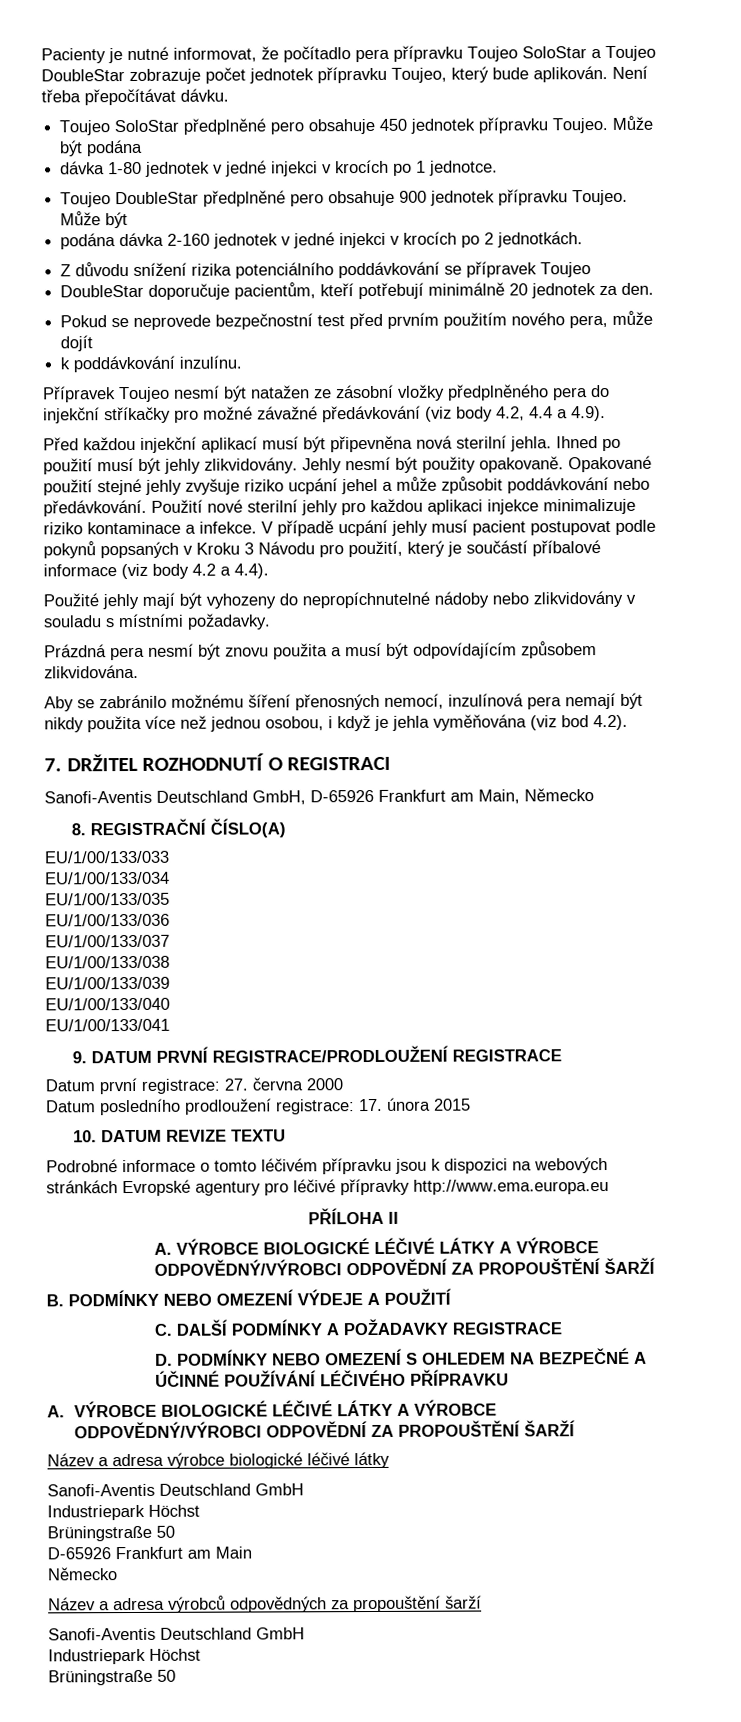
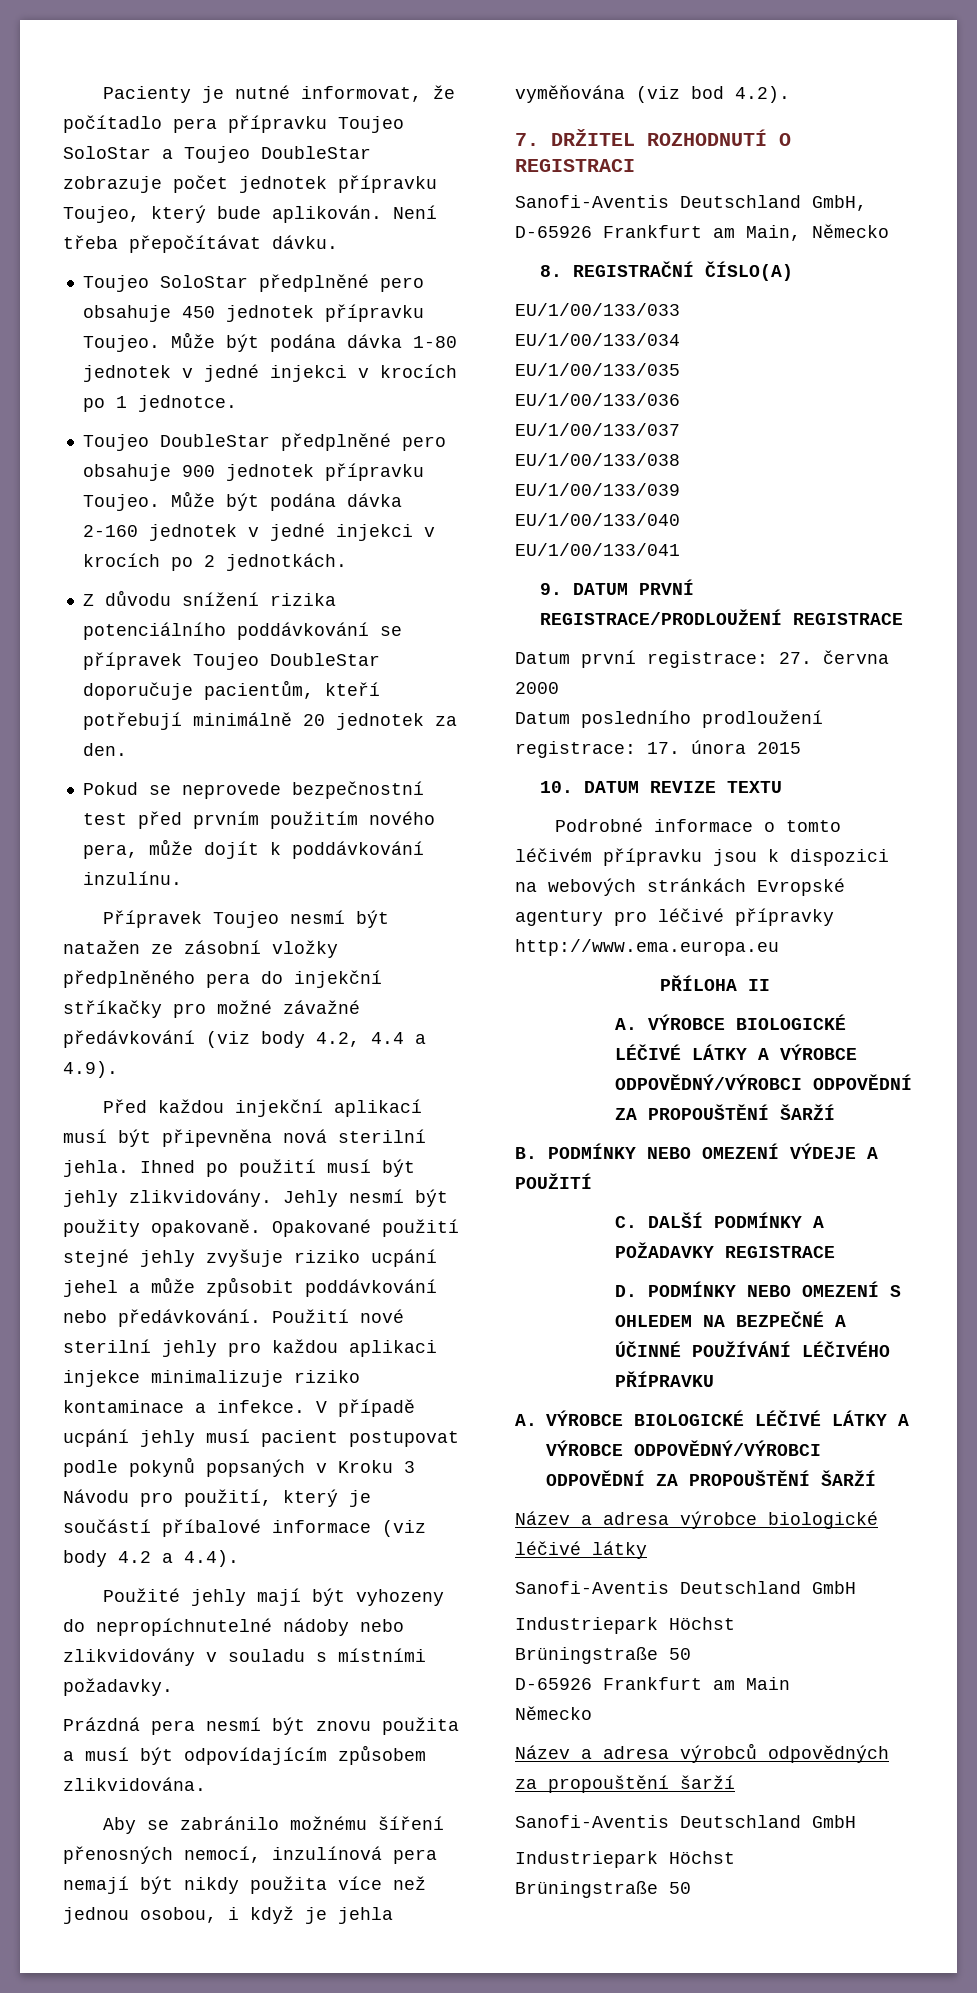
- Může být podána
- dávka 1-80 jednotek v jedné injekci v krocích po 1 jednotce.
+ Může být podána dávka 1-80 jednotek v jedné injekci v krocích po 1 jednotce.
- Toujeo DoubleStar předplněné pero obsahuje 900 jednotek přípravku Toujeo. Může být
- podána dávka 2-160 jednotek v jedné injekci v krocích po 2 jednotkách.
+ Toujeo DoubleStar předplněné pero obsahuje 900 jednotek přípravku Toujeo. Může být podána dávka 2-160 jednotek v jedné injekci v krocích po 2 jednotkách.
- Z důvodu snížení rizika potenciálního poddávkování se přípravek Toujeo
- DoubleStar doporučuje pacientům, kteří potřebují minimálně 20 jednotek za den.
+ Z důvodu snížení rizika potenciálního poddávkování se přípravek Toujeo DoubleStar doporučuje pacientům, kteří potřebují minimálně 20 jednotek za den.
- Pokud se neprovede bezpečnostní test před prvním použitím nového pera, může dojít
- k poddávkování inzulínu.
+ Pokud se neprovede bezpečnostní test před prvním použitím nového pera, může dojít k poddávkování inzulínu.

